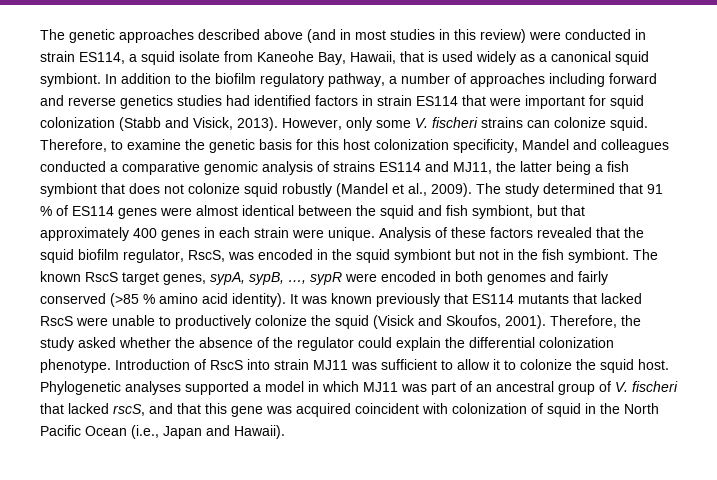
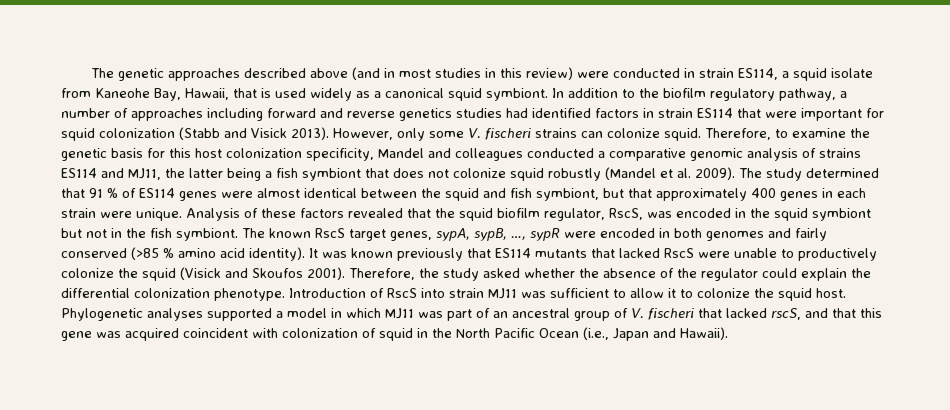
- In addition to the biofilm regulatory pathway, a number of approaches including forward and reverse genetics studies had identified factors in strain ES114 that were important for squid colonization (Stabb and Visick, 2013).
+ In addition to the biofilm regulatory pathway, a number of approaches including forward and reverse genetics studies had identified factors in strain ES114 that were important for squid colonization (Stabb and Visick 2013).
- Therefore, to examine the genetic basis for this host colonization specificity, Mandel and colleagues conducted a comparative genomic analysis of strains ES114 and MJ11, the latter being a fish symbiont that does not colonize squid robustly (Mandel et al., 2009).
+ Therefore, to examine the genetic basis for this host colonization specificity, Mandel and colleagues conducted a comparative genomic analysis of strains ES114 and MJ11, the latter being a fish symbiont that does not colonize squid robustly (Mandel et al. 2009).
- It was known previously that ES114 mutants that lacked RscS were unable to productively colonize the squid (Visick and Skoufos, 2001).
+ It was known previously that ES114 mutants that lacked RscS were unable to productively colonize the squid (Visick and Skoufos 2001).

